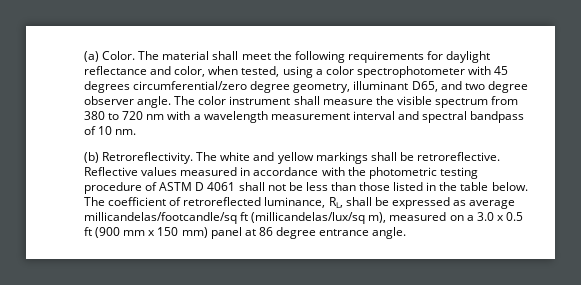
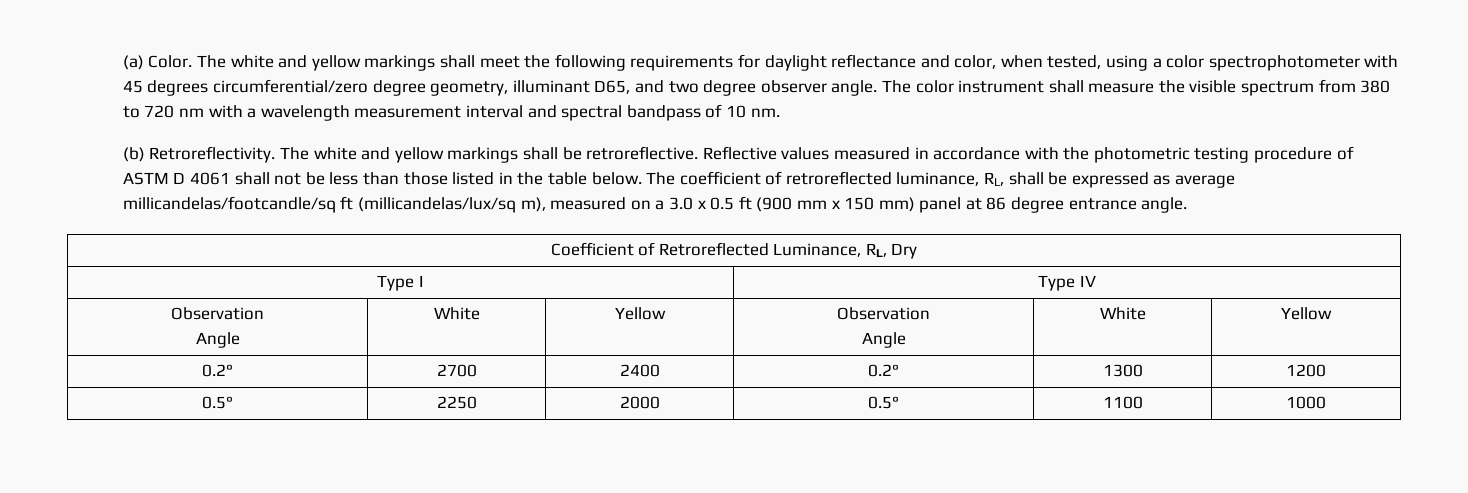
- The material shall meet the following requirements for daylight reflectance and color, when tested, using a color spectrophotometer with 45 degrees circumferential/zero degree geometry, illuminant D65, and two degree observer angle.
+ The white and yellow markings shall meet the following requirements for daylight reflectance and color, when tested, using a color spectrophotometer with 45 degrees circumferential/zero degree geometry, illuminant D65, and two degree observer angle.
+ Coefficient of Retroreflected Luminance, RL, Dry
+ Type I | Type IV
+ Observation
+ Angle | White | Yellow | Observation
+ Angle | White | Yellow
+ 0.2° | 2700 | 2400 | 0.2° | 1300 | 1200
+ 0.5° | 2250 | 2000 | 0.5° | 1100 | 1000

